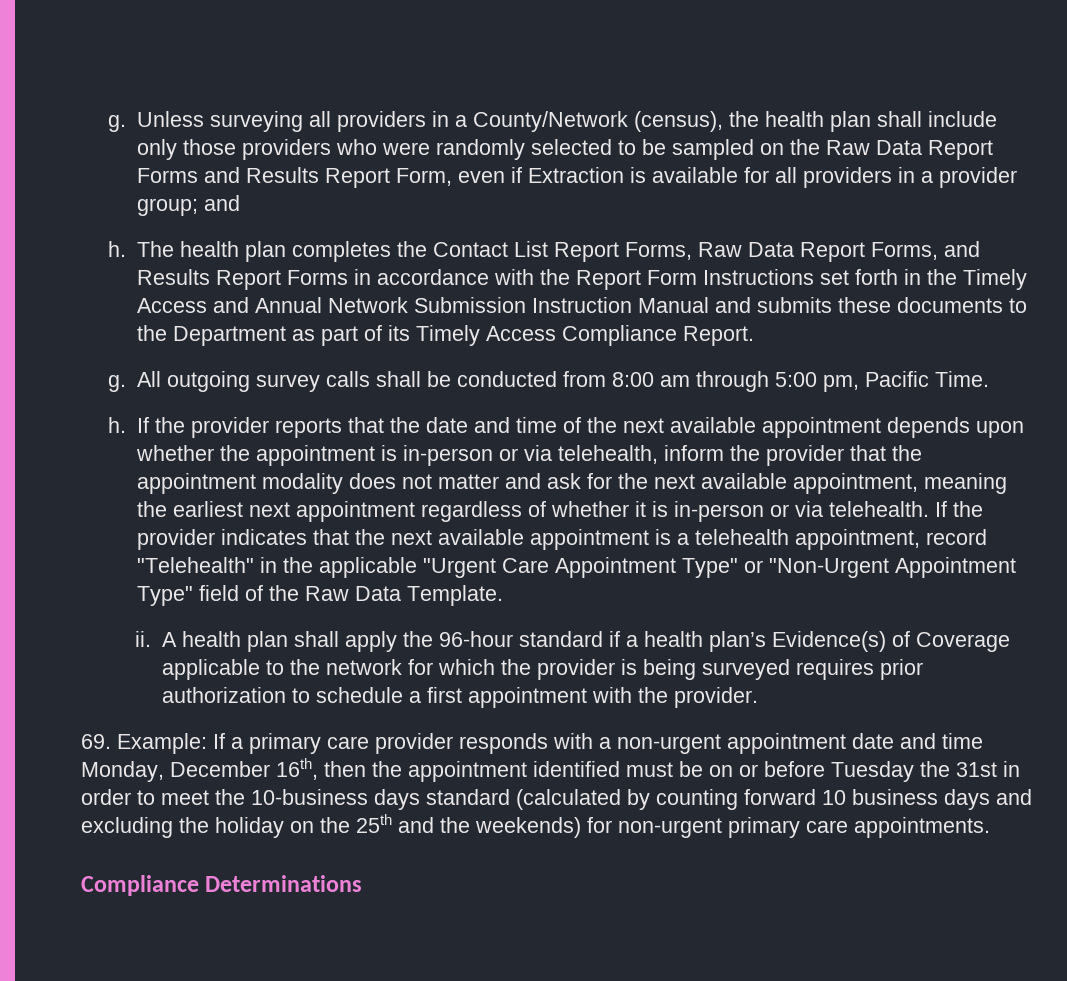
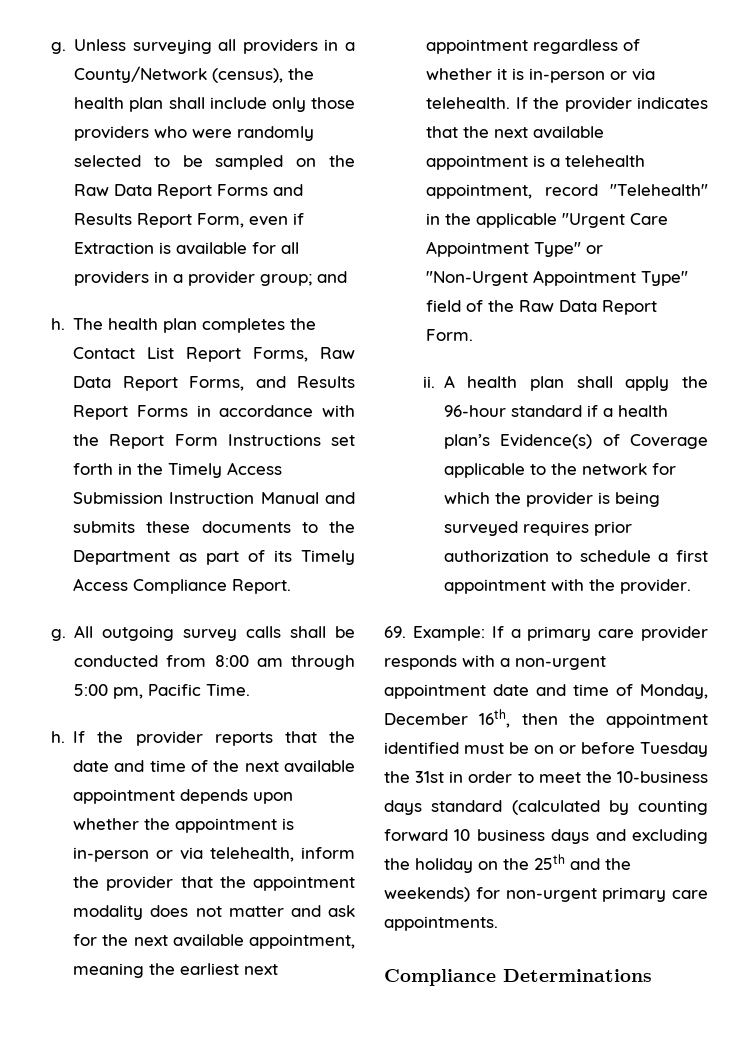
- The health plan completes the Contact List Report Forms, Raw Data Report Forms, and Results Report Forms in accordance with the Report Form Instructions set forth in the Timely Access and Annual Network Submission Instruction Manual and submits these documents to the Department as part of its Timely Access Compliance Report.
+ The health plan completes the Contact List Report Forms, Raw Data Report Forms, and Results Report Forms in accordance with the Report Form Instructions set forth in the Timely Access Submission Instruction Manual and submits these documents to the Department as part of its Timely Access Compliance Report.
- If the provider indicates that the next available appointment is a telehealth appointment, record "Telehealth" in the applicable "Urgent Care Appointment Type" or "Non-Urgent Appointment Type" field of the Raw Data Template.
+ If the provider indicates that the next available appointment is a telehealth appointment, record "Telehealth" in the applicable "Urgent Care Appointment Type" or "Non-Urgent Appointment Type" field of the Raw Data Report Form.
- 69. Example: If a primary care provider responds with a non-urgent appointment date and time Monday, December 16th, then the appointment identified must be on or before Tuesday the 31st in order to meet the 10-business days standard (calculated by counting forward 10 business days and excluding the holiday on the 25th and the weekends) for non-urgent primary care appointments.
+ 69. Example: If a primary care provider responds with a non-urgent appointment date and time of Monday, December 16th, then the appointment identified must be on or before Tuesday the 31st in order to meet the 10-business days standard (calculated by counting forward 10 business days and excluding the holiday on the 25th and the weekends) for non-urgent primary care appointments.

